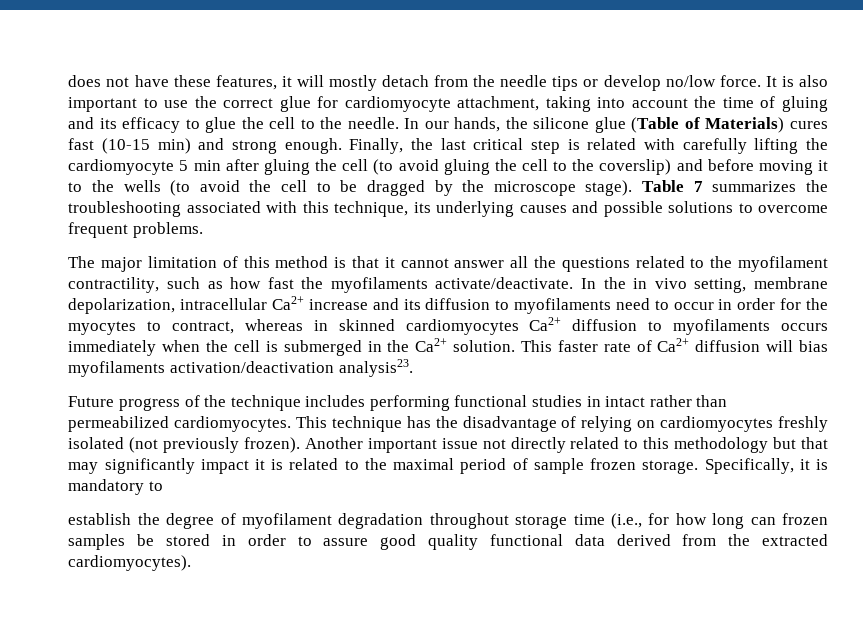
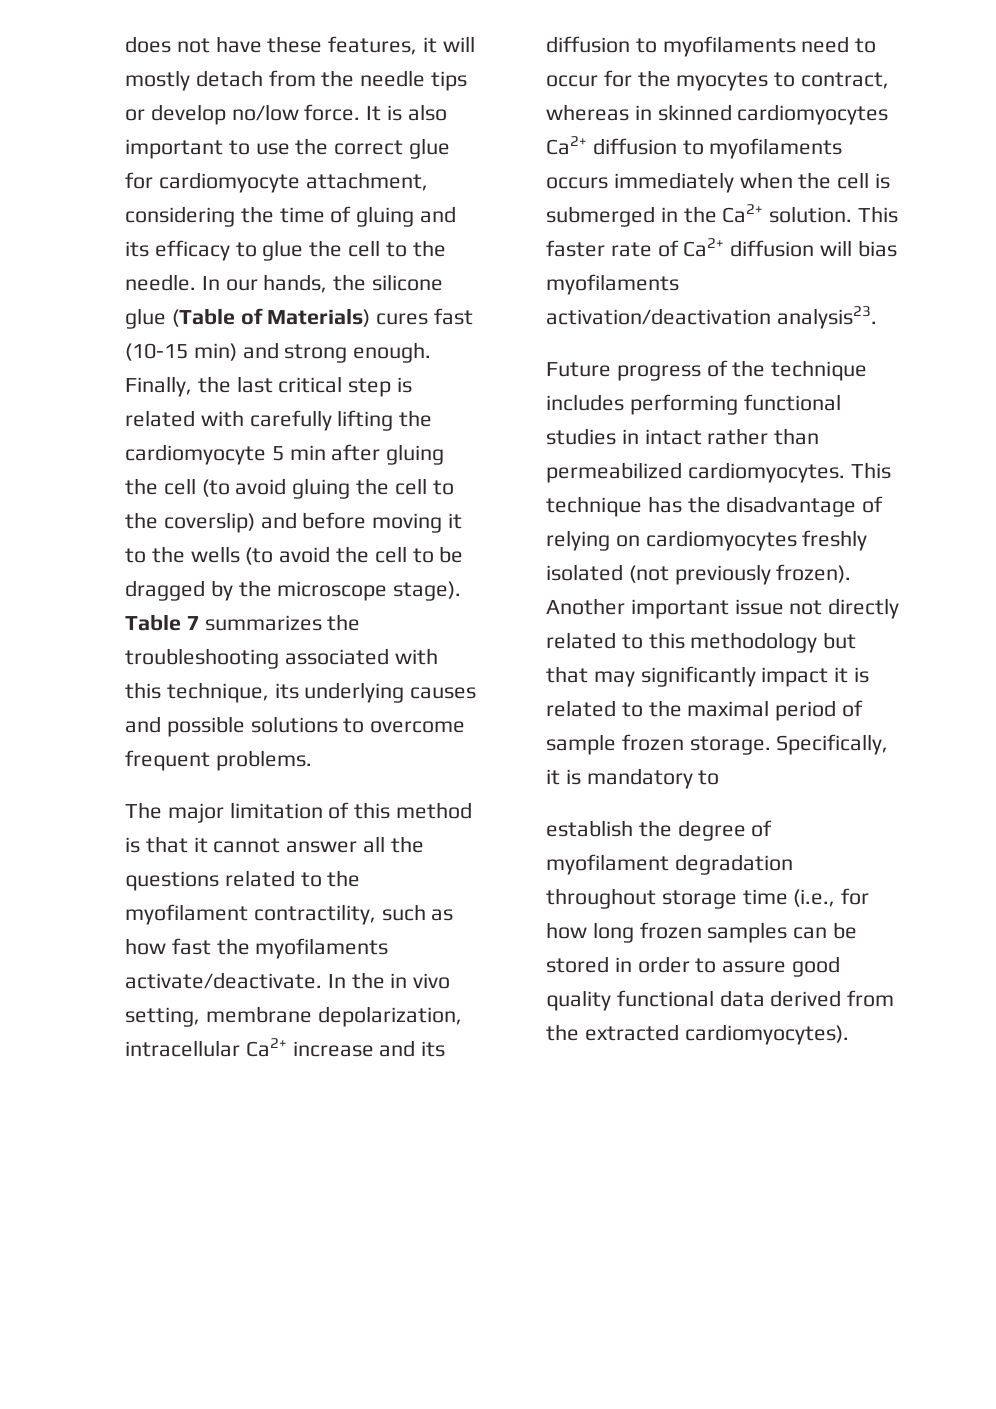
- It is also important to use the correct glue for cardiomyocyte attachment, taking into account the time of gluing and its efficacy to glue the cell to the needle.
+ It is also important to use the correct glue for cardiomyocyte attachment, considering the time of gluing and its efficacy to glue the cell to the needle.
- In the in vivo setting, membrane depolarization, intracellular Ca2+ increase and its diffusion to myofilaments need to occur in order for the myocytes to contract, whereas in skinned cardiomyocytes Ca2+ diffusion to myofilaments occurs immediately when the cell is submerged in the Ca2+ solution.
+ In the in vivo setting, membrane depolarization, intracellular Ca2+ increase and its diffusion to myofilaments need to occur for the myocytes to contract, whereas in skinned cardiomyocytes Ca2+ diffusion to myofilaments occurs immediately when the cell is submerged in the Ca2+ solution.
- establish the degree of myofilament degradation throughout storage time (i.e., for how long can frozen samples be stored in order to assure good quality functional data derived from the extracted cardiomyocytes).
+ establish the degree of myofilament degradation throughout storage time (i.e., for how long frozen samples can be stored in order to assure good quality functional data derived from the extracted cardiomyocytes).

